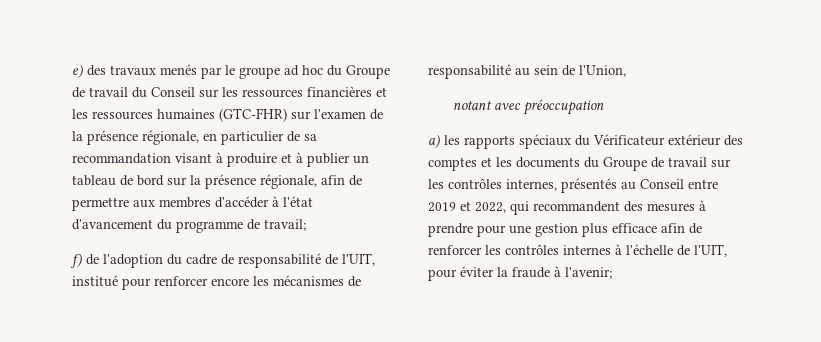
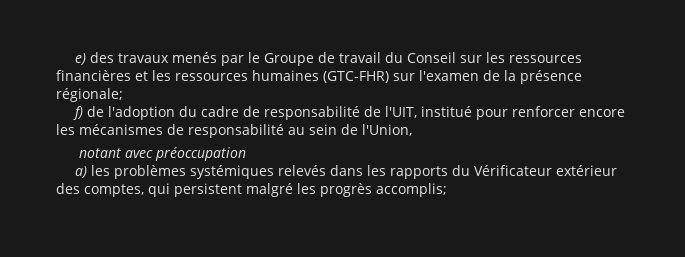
- e) des travaux menés par le groupe ad hoc du Groupe de travail du Conseil sur les ressources financières et les ressources humaines (GTC-FHR) sur l'examen de la présence régionale, en particulier de sa recommandation visant à produire et à publier un tableau de bord sur la présence régionale, afin de permettre aux membres d'accéder à l'état d'avancement du programme de travail;
+ e) des travaux menés par le Groupe de travail du Conseil sur les ressources financières et les ressources humaines (GTC-FHR) sur l'examen de la présence régionale;
- a) les rapports spéciaux du Vérificateur extérieur des comptes et les documents du Groupe de travail sur les contrôles internes, présentés au Conseil entre 2019 et 2022, qui recommandent des mesures à prendre pour une gestion plus efficace afin de renforcer les contrôles internes à l'échelle de l'UIT, pour éviter la fraude à l'avenir;
+ a) les problèmes systémiques relevés dans les rapports du Vérificateur extérieur des comptes, qui persistent malgré les progrès accomplis;

